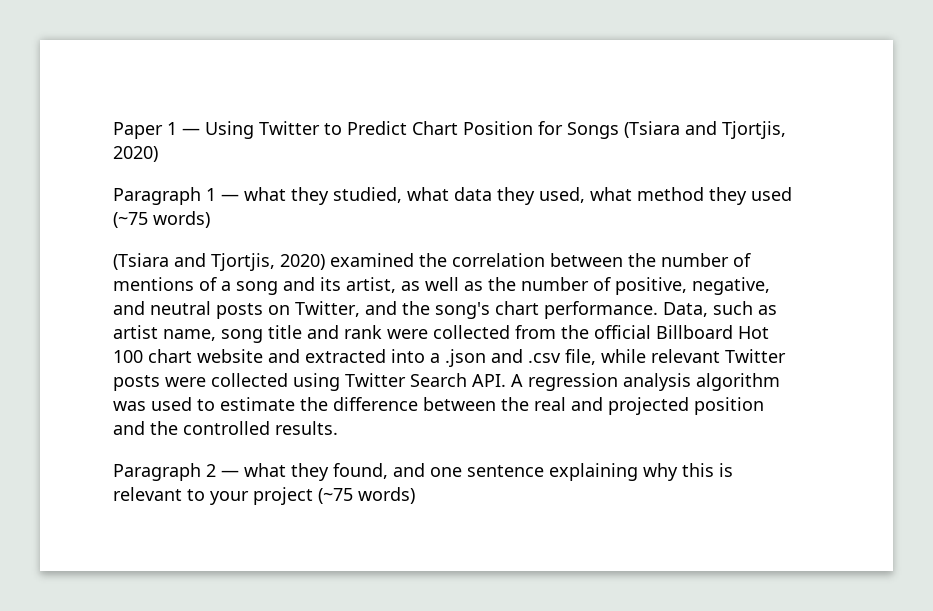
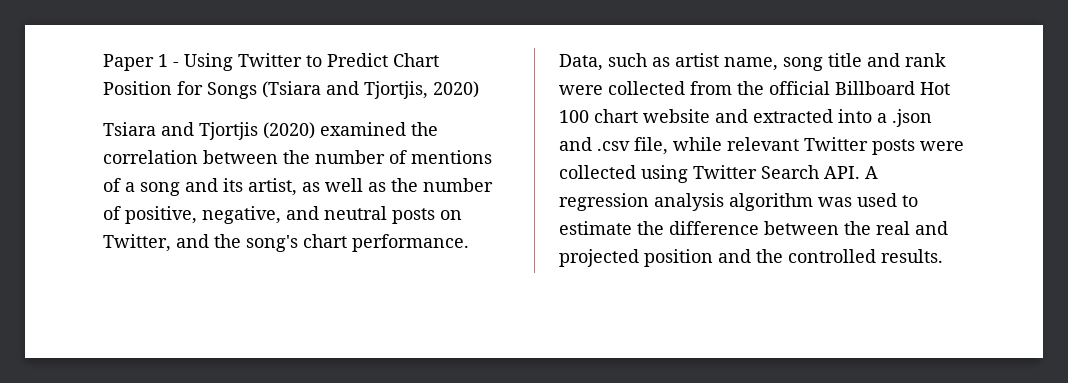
- Paper 1 — Using Twitter to Predict Chart Position for Songs (Tsiara and Tjortjis, 2020)
+ Paper 1 - Using Twitter to Predict Chart Position for Songs (Tsiara and Tjortjis, 2020)
- Paragraph 1 — what they studied, what data they used, what method they used (~75 words)
- (Tsiara and Tjortjis, 2020) examined the correlation between the number of mentions of a song and its artist, as well as the number of positive, negative, and neutral posts on Twitter, and the song's chart performance.
+ Tsiara and Tjortjis (2020) examined the correlation between the number of mentions of a song and its artist, as well as the number of positive, negative, and neutral posts on Twitter, and the song's chart performance.
- Paragraph 2 — what they found, and one sentence explaining why this is relevant to your project (~75 words)

